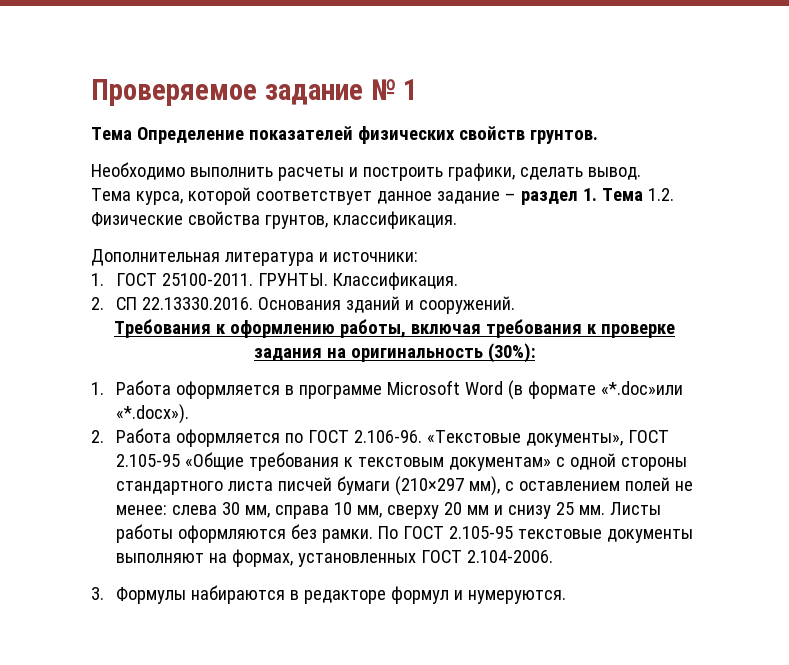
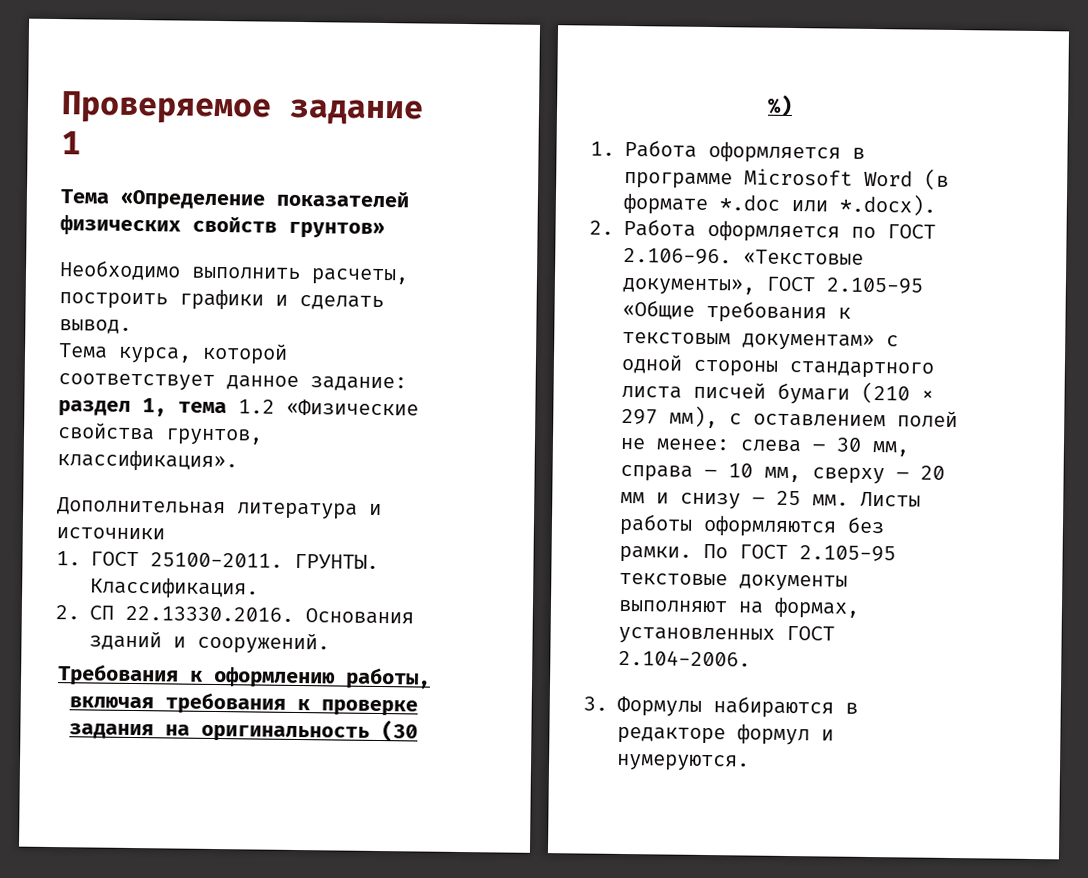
- Проверяемое задание № 1
+ Проверяемое задание 1
- Тема Определение показателей физических свойств грунтов.
+ Тема «Определение показателей физических свойств грунтов»
- Необходимо выполнить расчеты и построить графики, сделать вывод.
+ Необходимо выполнить расчеты, построить графики и сделать вывод.
- Тема курса, которой соответствует данное задание – раздел 1. Тема 1.2. Физические свойства грунтов, классификация.
+ Тема курса, которой соответствует данное задание: раздел 1, тема 1.2 «Физические свойства грунтов, классификация».
- Дополнительная литература и источники:
+ Дополнительная литература и источники
- Требования к оформлению работы, включая требования к проверке задания на оригинальность (30%):
+ Требования к оформлению работы, включая требования к проверке задания на оригинальность (30 %)
- 1. Работа оформляется в программе Microsoft Word (в формате «*.doc»или «*.docx»).
+ 1. Работа оформляется в программе Microsoft Word (в формате *.doc или *.docx).
- 2. Работа оформляется по ГОСТ 2.106-96. «Текстовые документы», ГОСТ 2.105-95 «Общие требования к текстовым документам» с одной стороны стандартного листа писчей бумаги (210×297 мм), с оставлением полей не менее: слева 30 мм, справа 10 мм, сверху 20 мм и снизу 25 мм.
+ 2. Работа оформляется по ГОСТ 2.106-96. «Текстовые документы», ГОСТ 2.105-95 «Общие требования к текстовым документам» с одной стороны стандартного листа писчей бумаги (210 × 297 мм), с оставлением полей не менее: слева – 30 мм, справа – 10 мм, сверху – 20 мм и снизу – 25 мм.

